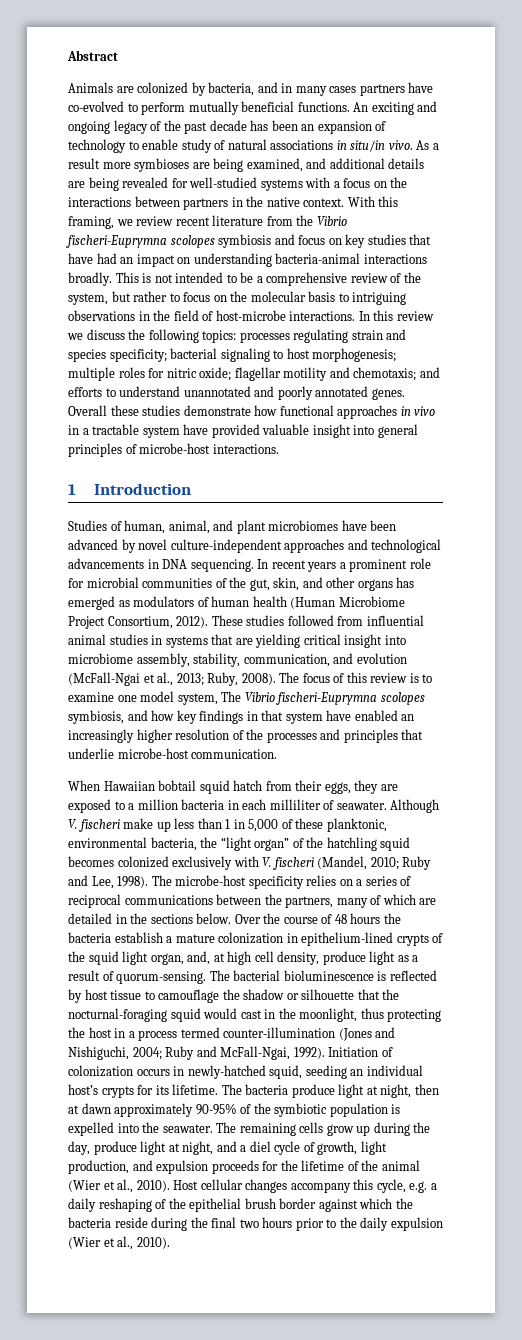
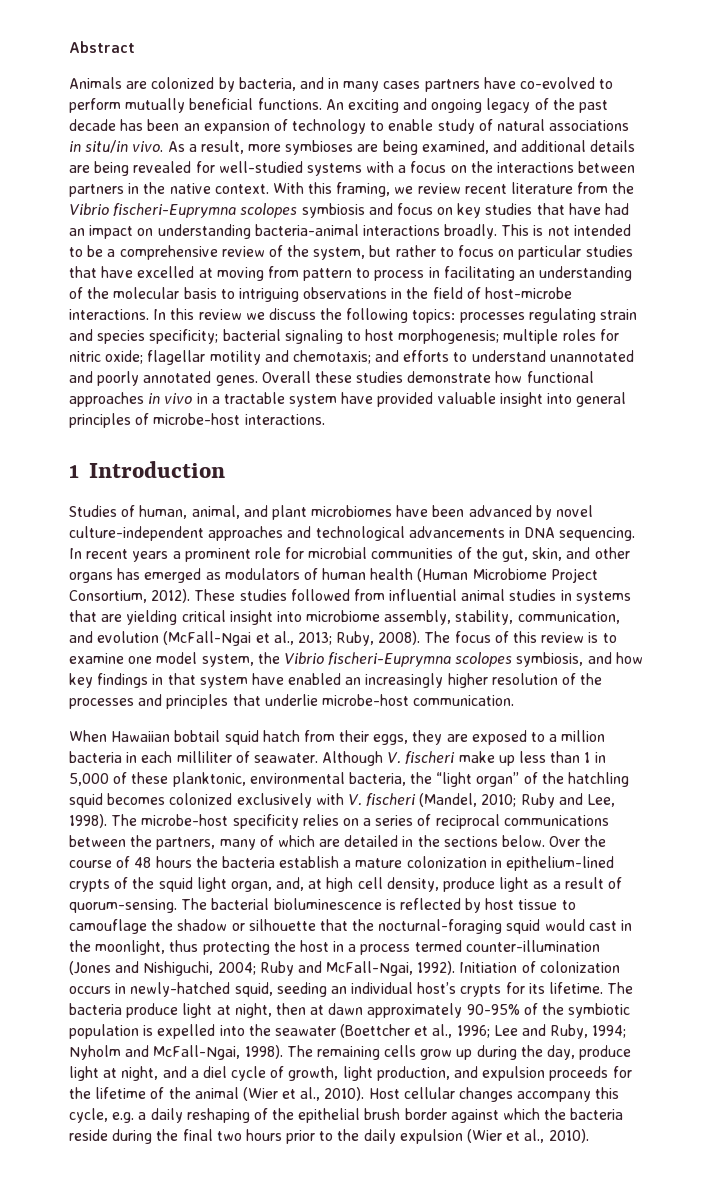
- As a result more symbioses are being examined, and additional details are being revealed for well-studied systems with a focus on the interactions between partners in the native context.
+ As a result, more symbioses are being examined, and additional details are being revealed for well-studied systems with a focus on the interactions between partners in the native context.
- This is not intended to be a comprehensive review of the system, but rather to focus on the molecular basis to intriguing observations in the field of host-microbe interactions.
+ This is not intended to be a comprehensive review of the system, but rather to focus on particular studies that have excelled at moving from pattern to process in facilitating an understanding of the molecular basis to intriguing observations in the field of host-microbe interactions.
- The focus of this review is to examine one model system, The Vibrio fischeri-Euprymna scolopes symbiosis, and how key findings in that system have enabled an increasingly higher resolution of the processes and principles that underlie microbe-host communication.
+ The focus of this review is to examine one model system, the Vibrio fischeri-Euprymna scolopes symbiosis, and how key findings in that system have enabled an increasingly higher resolution of the processes and principles that underlie microbe-host communication.
- The bacteria produce light at night, then at dawn approximately 90-95% of the symbiotic population is expelled into the seawater.
+ The bacteria produce light at night, then at dawn approximately 90-95% of the symbiotic population is expelled into the seawater (Boettcher et al., 1996; Lee and Ruby, 1994; Nyholm and McFall-Ngai, 1998).

